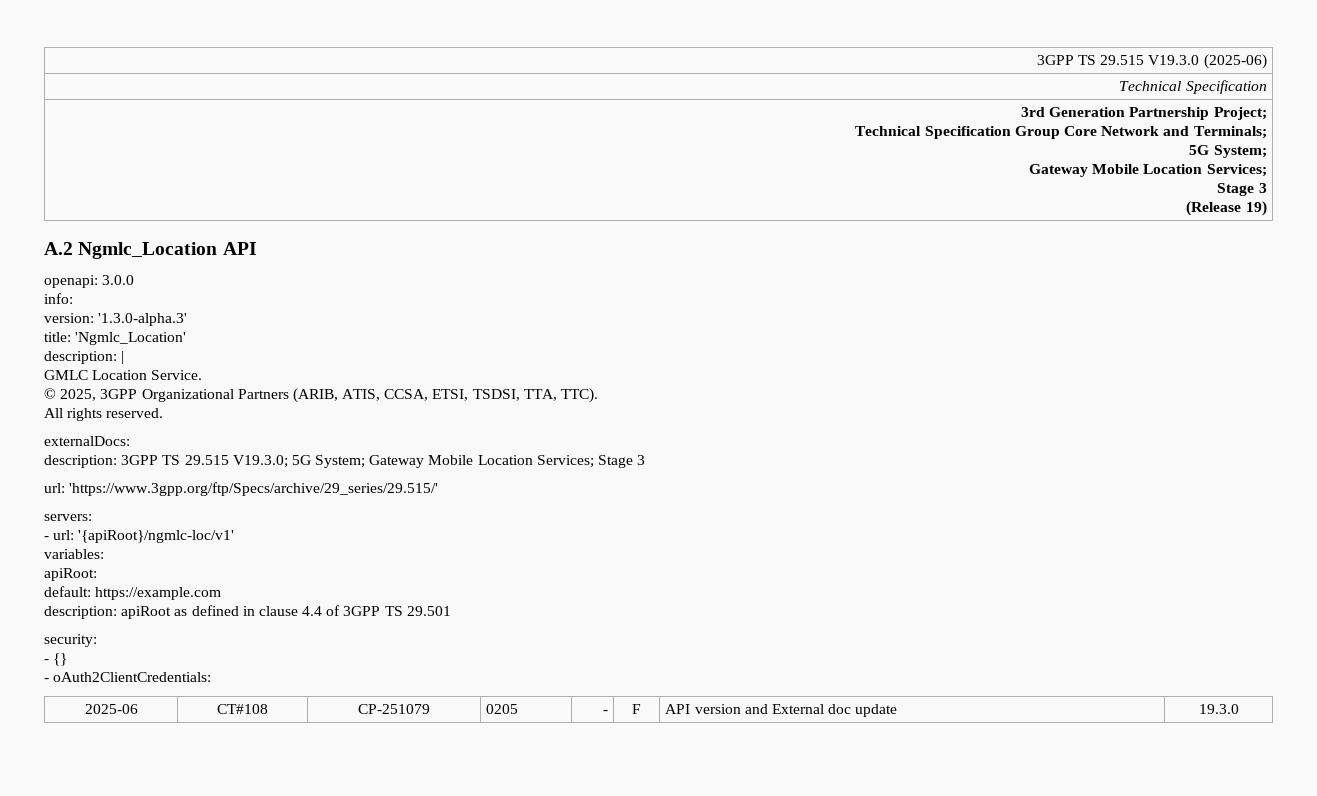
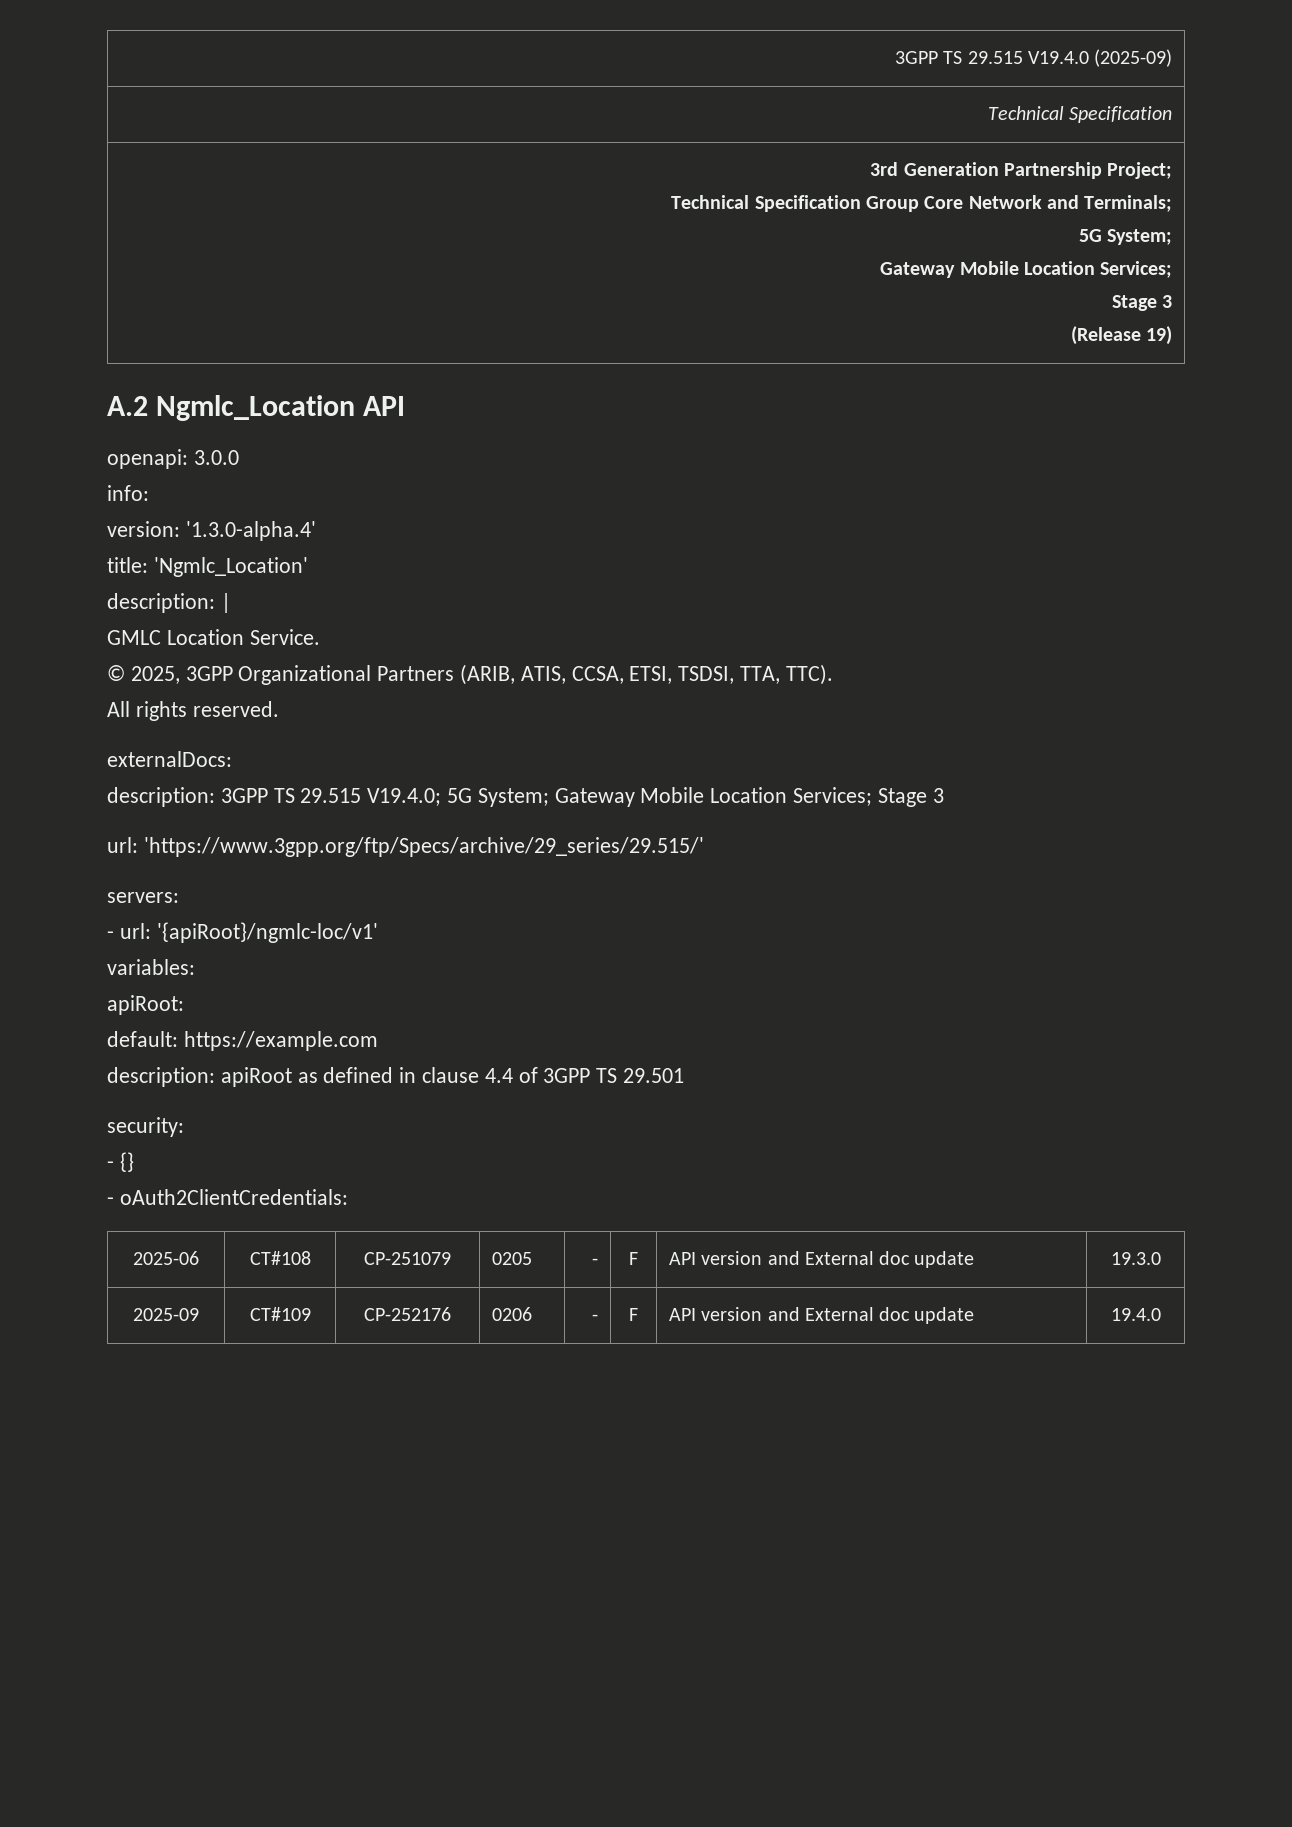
- 3GPP TS 29.515 V19.3.0 (2025-06)
+ 3GPP TS 29.515 V19.4.0 (2025-09)
- version: '1.3.0-alpha.3'
+ version: '1.3.0-alpha.4'
- description: 3GPP TS 29.515 V19.3.0; 5G System; Gateway Mobile Location Services; Stage 3
+ description: 3GPP TS 29.515 V19.4.0; 5G System; Gateway Mobile Location Services; Stage 3
+ 2025-09 | CT#109 | CP-252176 | 0206 | - | F | API version and External doc update | 19.4.0

